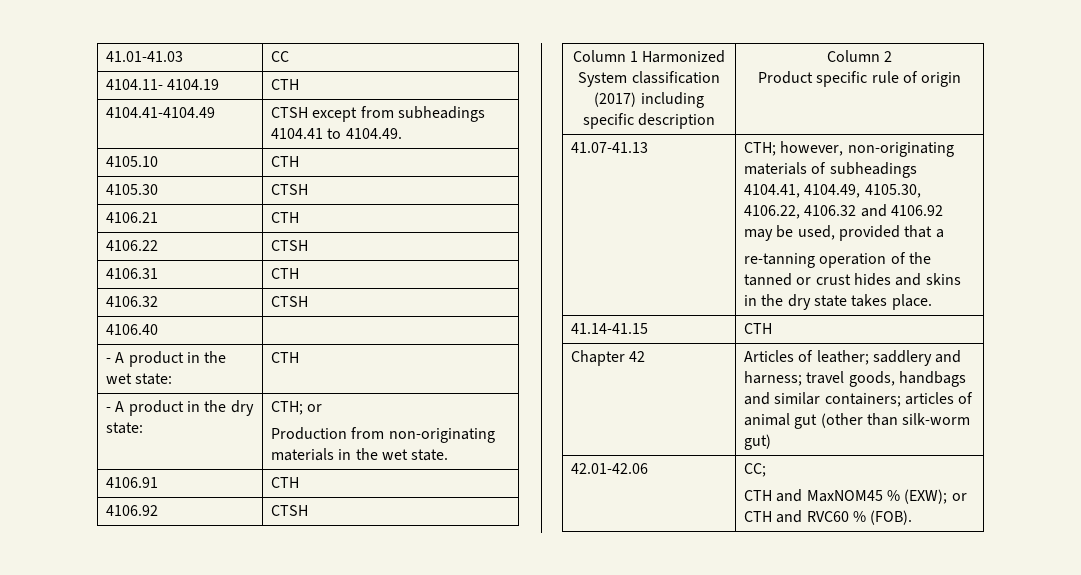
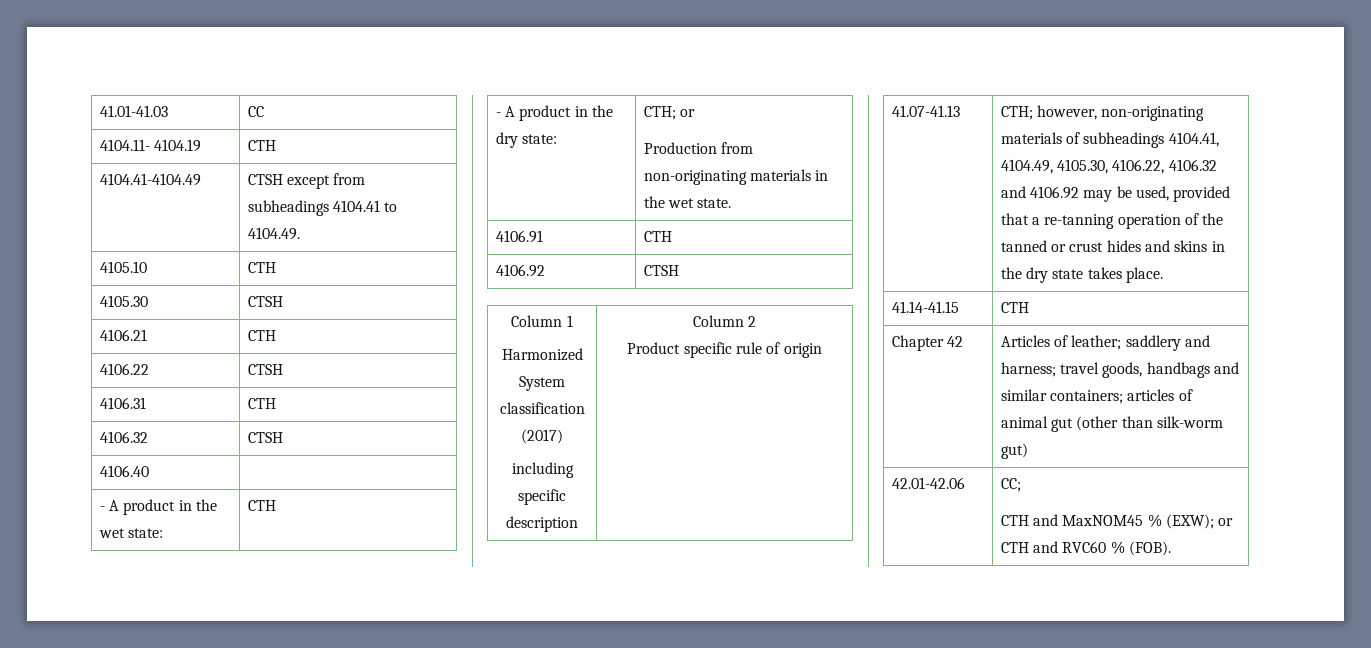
- Column 1 Harmonized System classification (2017) including specific description | Column 2
+ Column 1
+ Harmonized System classification (2017)
+ including specific description | Column 2
- 41.07-41.13 | CTH; however, non-originating materials of subheadings 4104.41, 4104.49, 4105.30, 4106.22, 4106.32 and 4106.92 may be used, provided that a
- re-tanning operation of the tanned or crust hides and skins in the dry state takes place.
+ 41.07-41.13 | CTH; however, non-originating materials of subheadings 4104.41, 4104.49, 4105.30, 4106.22, 4106.32 and 4106.92 may be used, provided that a re-tanning operation of the tanned or crust hides and skins in the dry state takes place.

